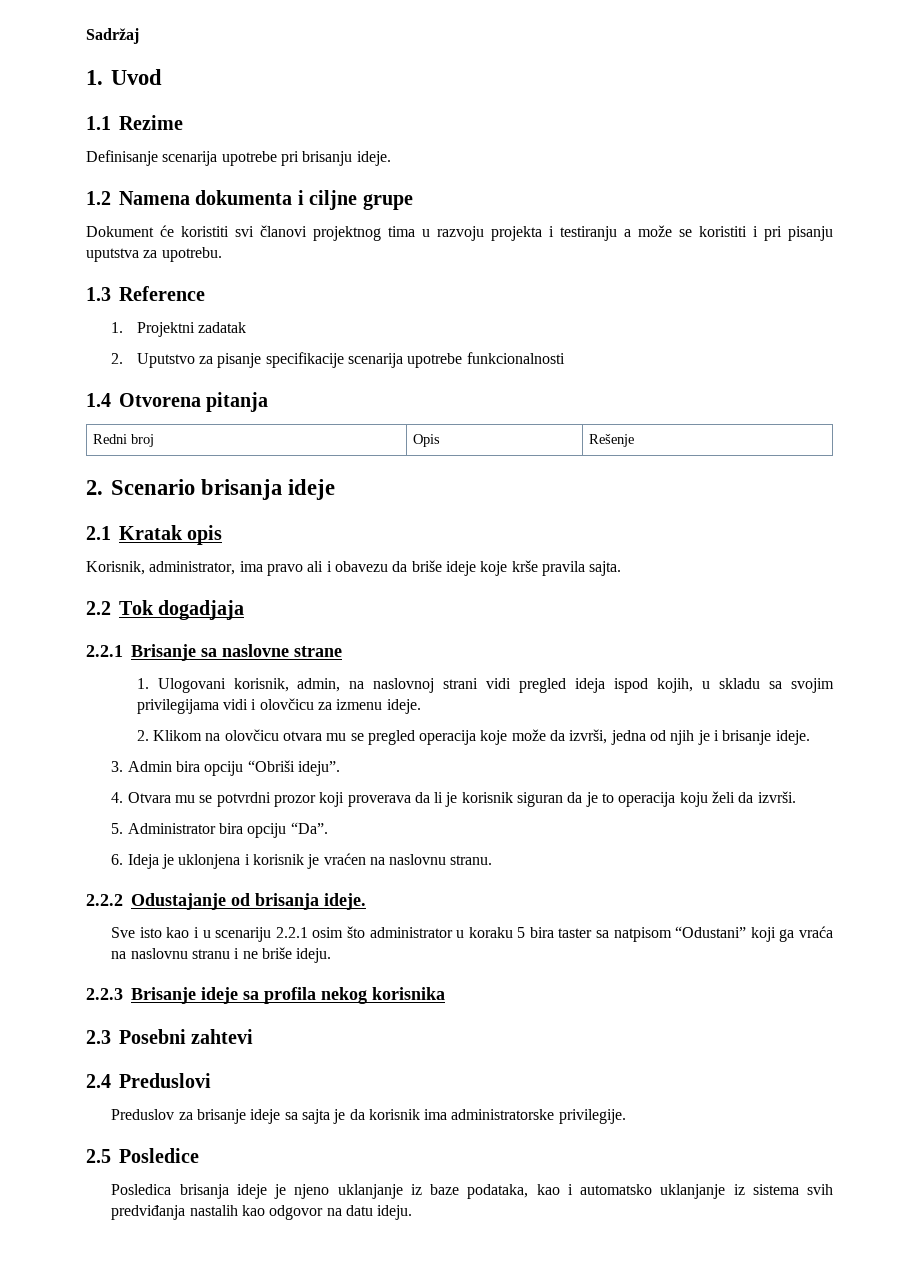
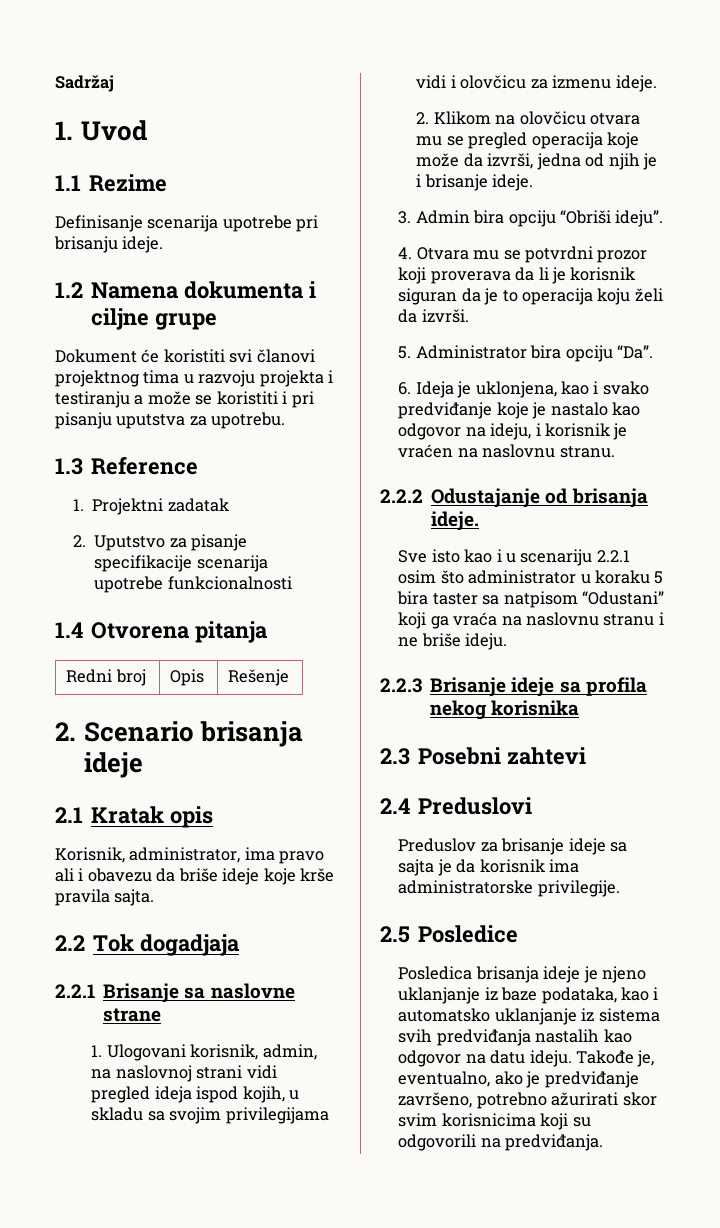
- 6. Ideja je uklonjena i korisnik je vraćen na naslovnu stranu.
+ 6. Ideja je uklonjena, kao i svako predviđanje koje je nastalo kao odgovor na ideju, i korisnik je vraćen na naslovnu stranu.
+ Takođe je, eventualno, ako je predviđanje završeno, potrebno ažurirati skor svim korisnicima koji su odgovorili na predviđanja.

